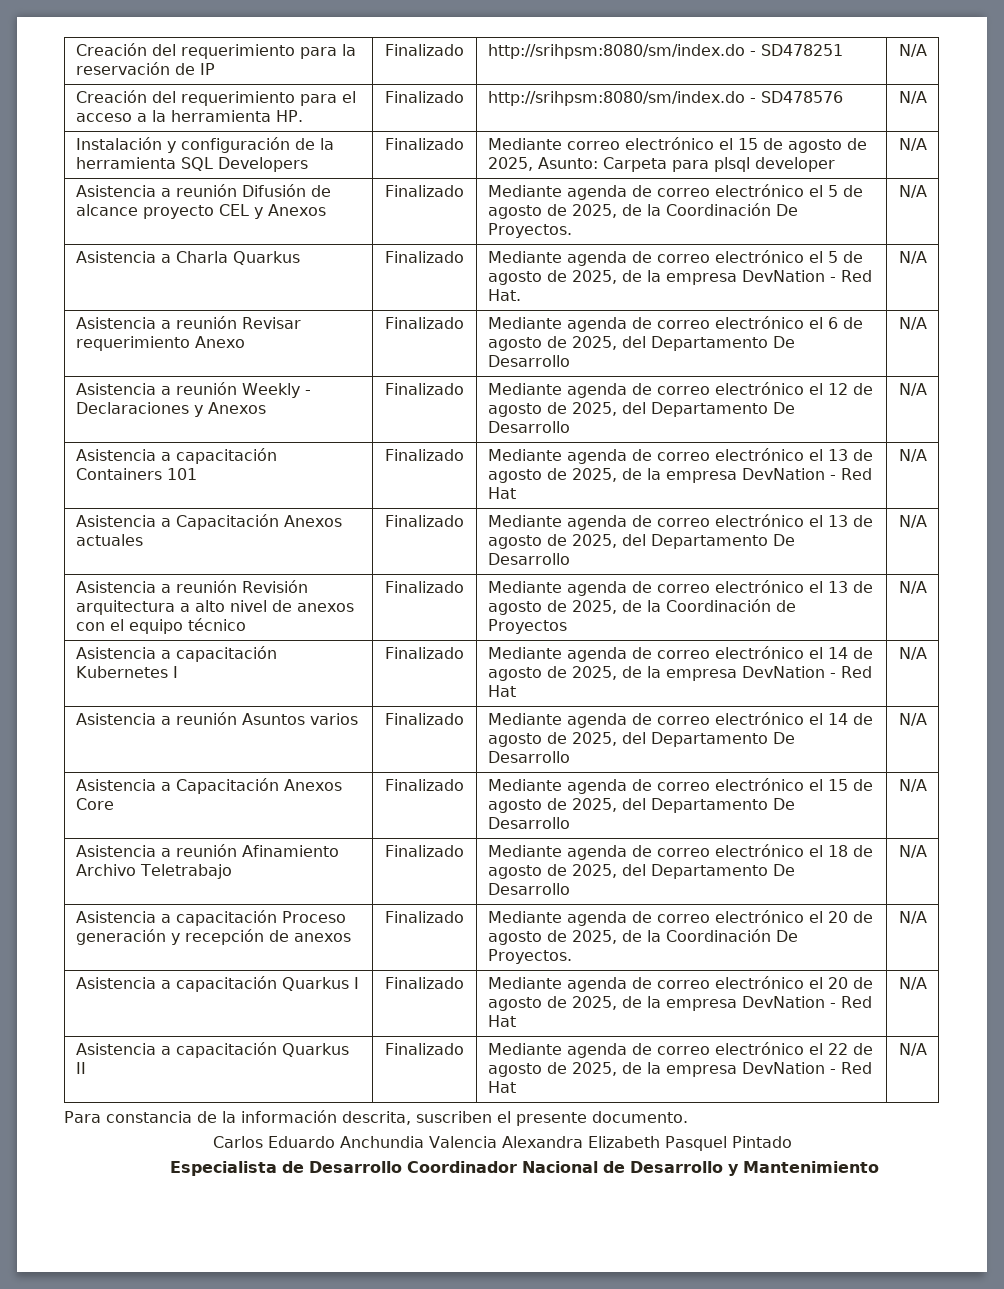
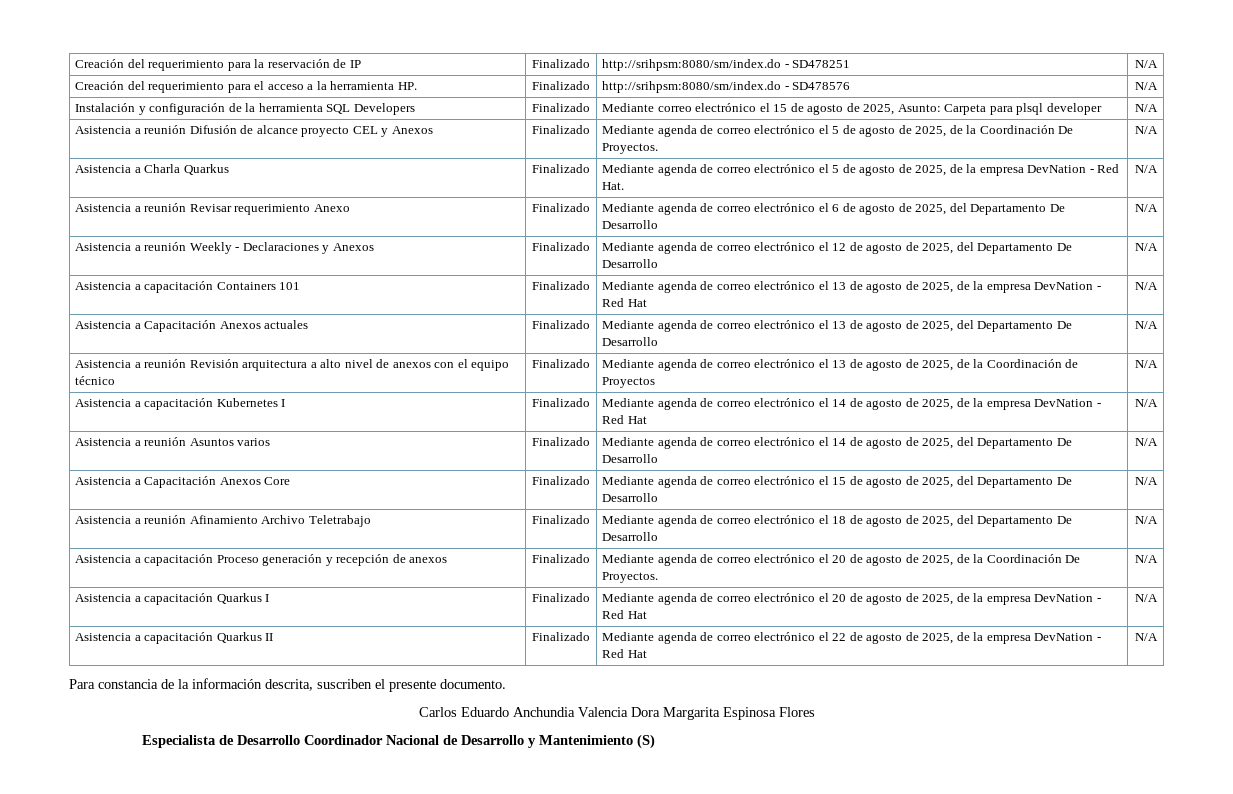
- Carlos Eduardo Anchundia Valencia Alexandra Elizabeth Pasquel Pintado
+ Carlos Eduardo Anchundia Valencia Dora Margarita Espinosa Flores
- Especialista de Desarrollo Coordinador Nacional de Desarrollo y Mantenimiento
+ Especialista de Desarrollo Coordinador Nacional de Desarrollo y Mantenimiento (S)

